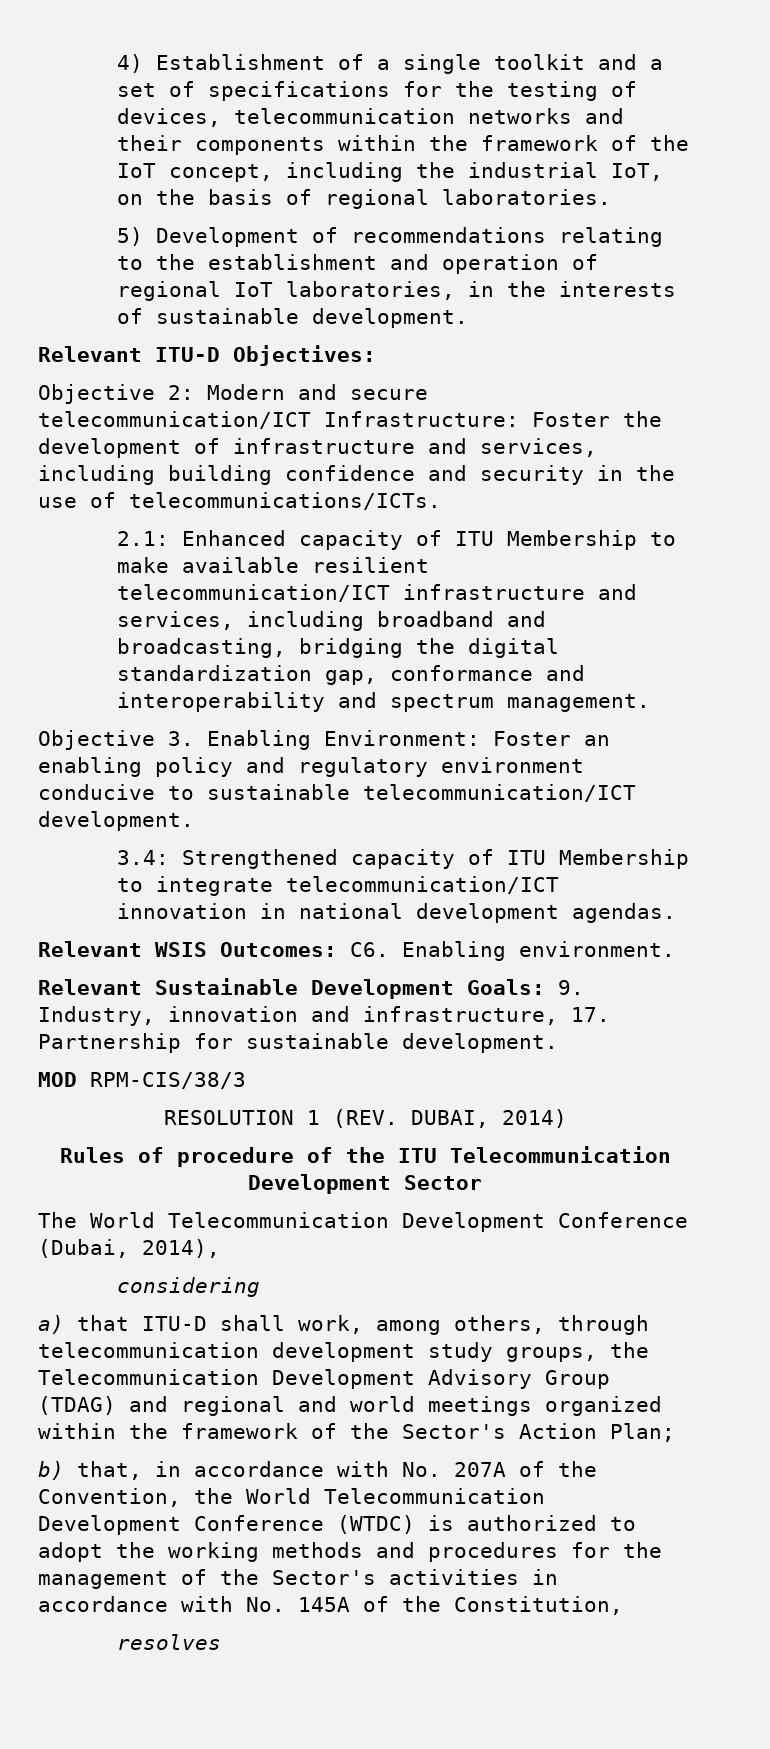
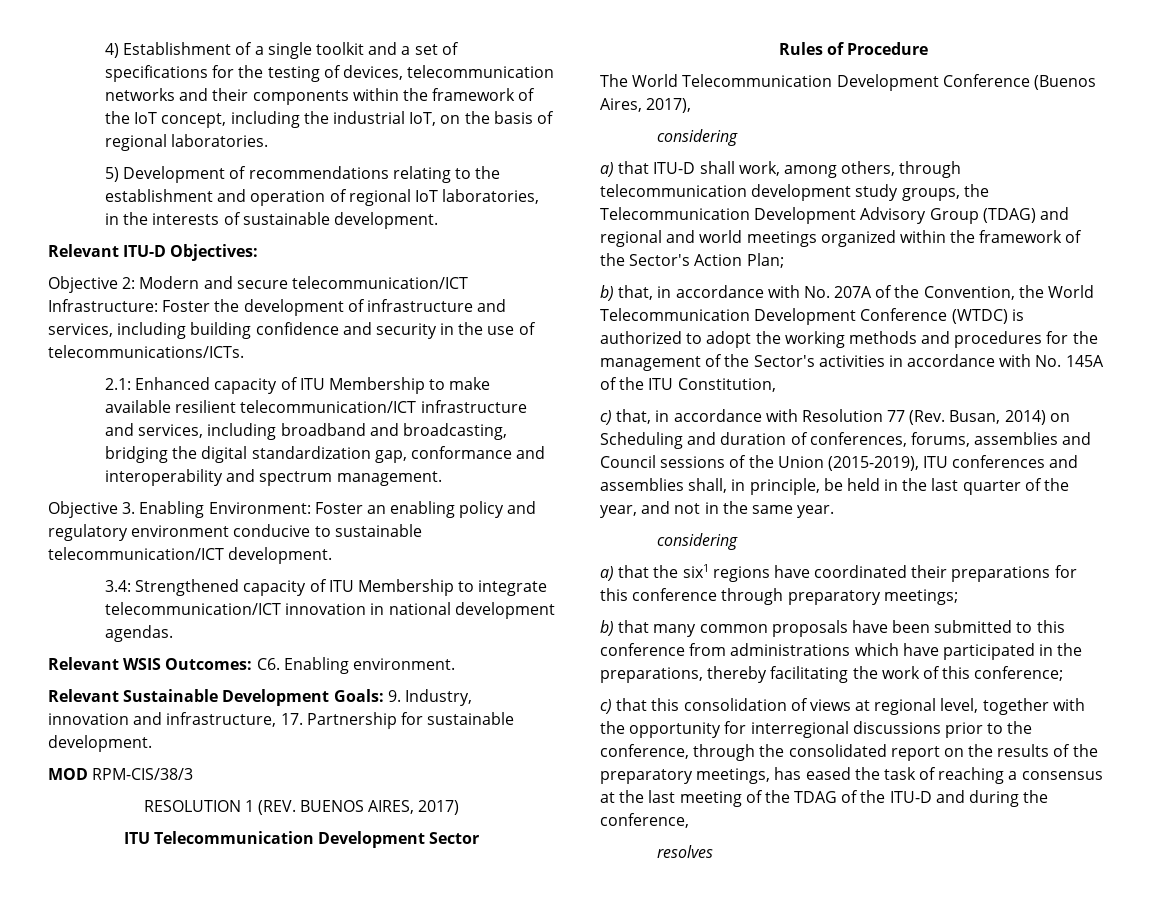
- RESOLUTION 1 (REV. DUBAI, 2014)
- Rules of procedure of the ITU Telecommunication Development Sector
+ RESOLUTION 1 (REV. BUENOS AIRES, 2017)
+ ITU Telecommunication Development Sector
+ Rules of Procedure
- The World Telecommunication Development Conference (Dubai, 2014),
+ The World Telecommunication Development Conference (Buenos Aires, 2017),
- b) that, in accordance with No. 207A of the Convention, the World Telecommunication Development Conference (WTDC) is authorized to adopt the working methods and procedures for the management of the Sector's activities in accordance with No. 145A of the Constitution,
+ b) that, in accordance with No. 207A of the Convention, the World Telecommunication Development Conference (WTDC) is authorized to adopt the working methods and procedures for the management of the Sector's activities in accordance with No. 145A of the ITU Constitution,
+ c) that, in accordance with Resolution 77 (Rev. Busan, 2014) on Scheduling and duration of conferences, forums, assemblies and Council sessions of the Union (2015-2019), ITU conferences and assemblies shall, in principle, be held in the last quarter of the year, and not in the same year.
+ considering
+ a) that the six1 regions have coordinated their preparations for this conference through preparatory meetings;
+ b) that many common proposals have been submitted to this conference from administrations which have participated in the preparations, thereby facilitating the work of this conference;
+ c) that this consolidation of views at regional level, together with the opportunity for interregional discussions prior to the conference, through the consolidated report on the results of the preparatory meetings, has eased the task of reaching a consensus at the last meeting of the TDAG of the ITU-D and during the conference,

